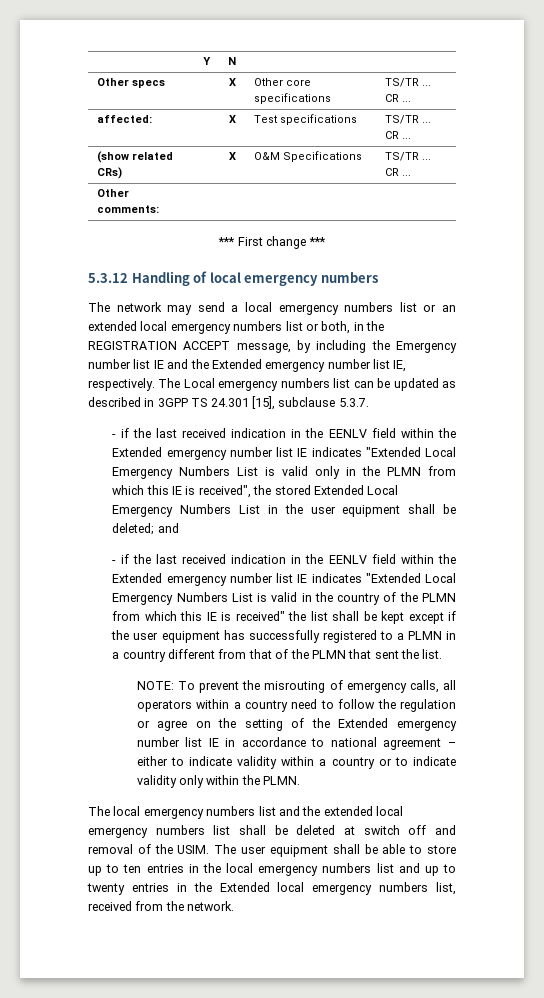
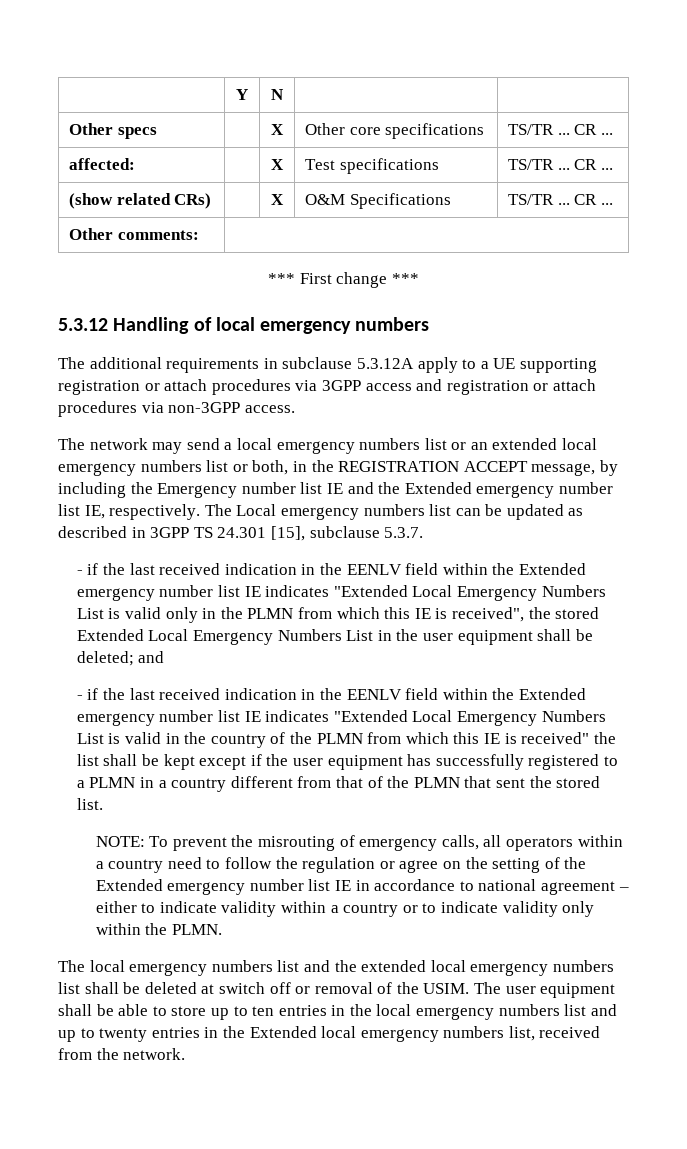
+ The additional requirements in subclause 5.3.12A apply to a UE supporting registration or attach procedures via 3GPP access and registration or attach procedures via non-3GPP access.
- - if the last received indication in the EENLV field within the Extended emergency number list IE indicates "Extended Local Emergency Numbers List is valid in the country of the PLMN from which this IE is received" the list shall be kept except if the user equipment has successfully registered to a PLMN in a country different from that of the PLMN that sent the list.
+ - if the last received indication in the EENLV field within the Extended emergency number list IE indicates "Extended Local Emergency Numbers List is valid in the country of the PLMN from which this IE is received" the list shall be kept except if the user equipment has successfully registered to a PLMN in a country different from that of the PLMN that sent the stored list.
- The local emergency numbers list and the extended local emergency numbers list shall be deleted at switch off and removal of the USIM.
+ The local emergency numbers list and the extended local emergency numbers list shall be deleted at switch off or removal of the USIM.

